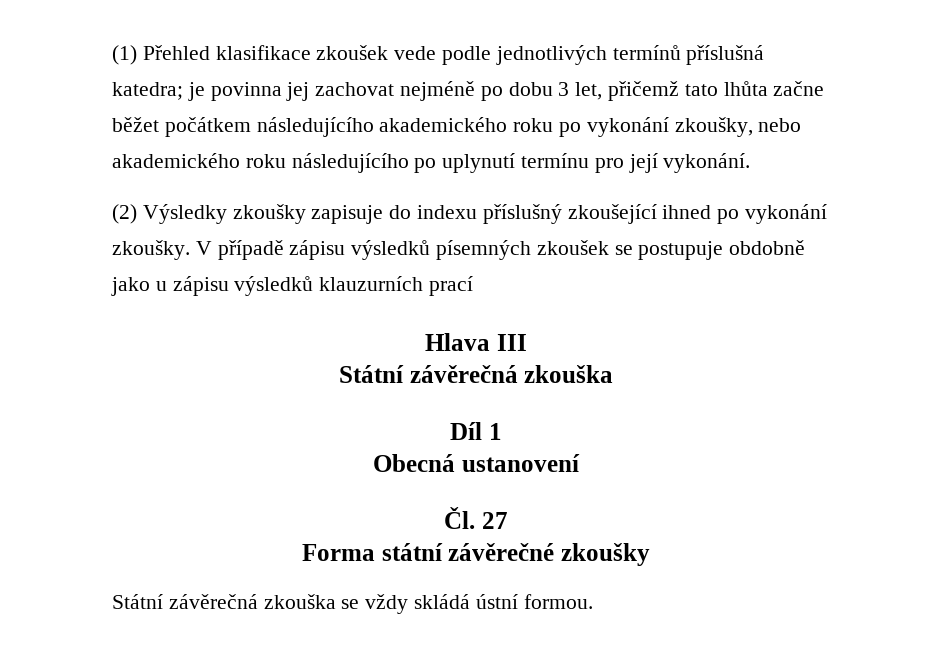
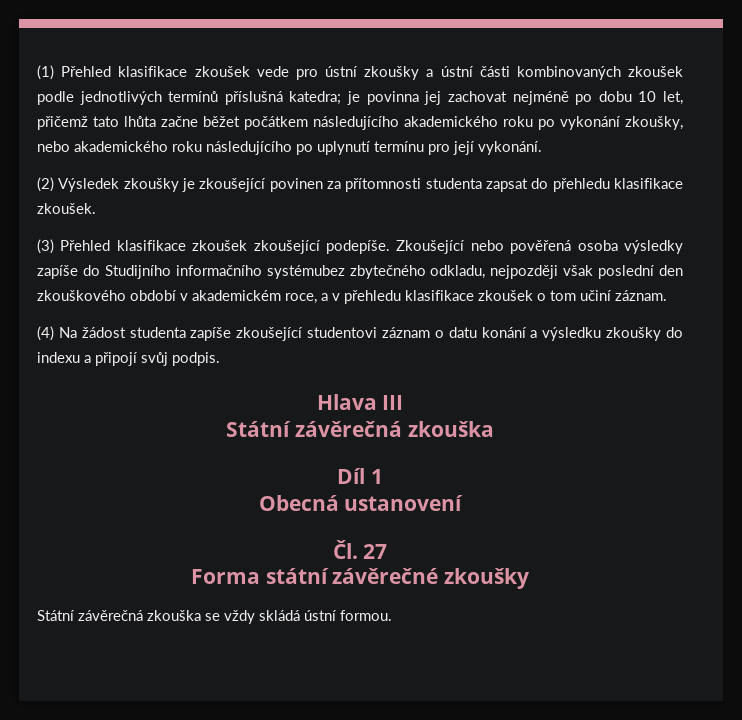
- (1) Přehled klasifikace zkoušek vede podle jednotlivých termínů příslušná katedra; je povinna jej zachovat nejméně po dobu 3 let, přičemž tato lhůta začne běžet počátkem následujícího akademického roku po vykonání zkoušky, nebo akademického roku následujícího po uplynutí termínu pro její vykonání.
+ (1) Přehled klasifikace zkoušek vede pro ústní zkoušky a ústní části kombinovaných zkoušek podle jednotlivých termínů příslušná katedra; je povinna jej zachovat nejméně po dobu 10 let, přičemž tato lhůta začne běžet počátkem následujícího akademického roku po vykonání zkoušky, nebo akademického roku následujícího po uplynutí termínu pro její vykonání.
- (2) Výsledky zkoušky zapisuje do indexu příslušný zkoušející ihned po vykonání zkoušky. V případě zápisu výsledků písemných zkoušek se postupuje obdobně jako u zápisu výsledků klauzurních prací
+ (2) Výsledek zkoušky je zkoušející povinen za přítomnosti studenta zapsat do přehledu klasifikace zkoušek.
+ (3) Přehled klasifikace zkoušek zkoušející podepíše. Zkoušející nebo pověřená osoba výsledky zapíše do Studijního informačního systémubez zbytečného odkladu, nejpozději však poslední den zkouškového období v akademickém roce, a v přehledu klasifikace zkoušek o tom učiní záznam.
+ (4) Na žádost studenta zapíše zkoušející studentovi záznam o datu konání a výsledku zkoušky do indexu a připojí svůj podpis.

